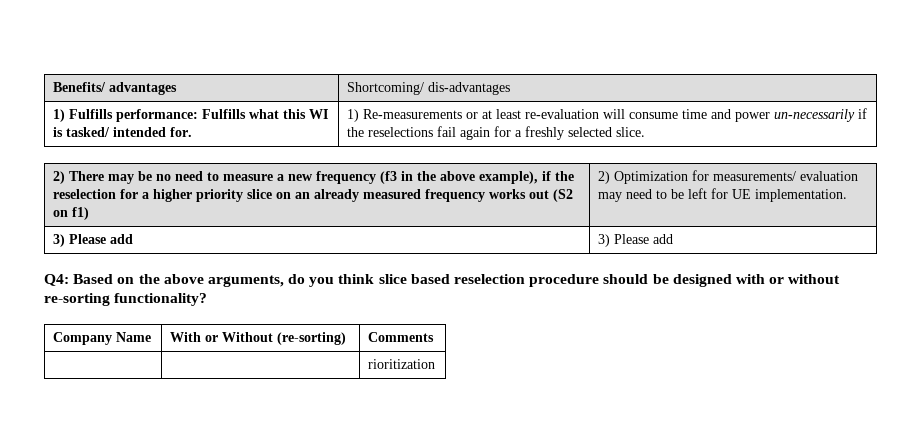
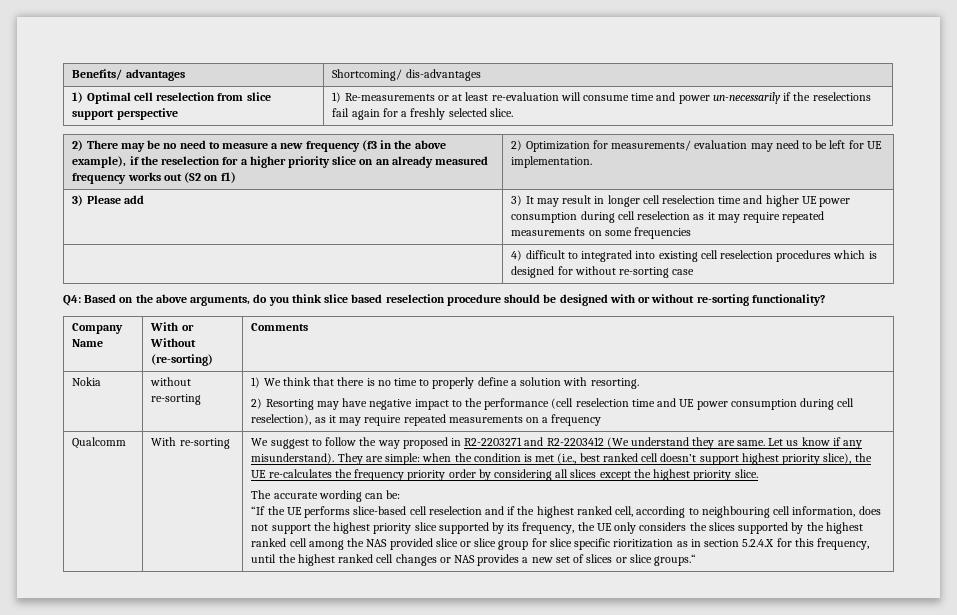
- 1) Fulfills performance: Fulfills what this WI is tasked/ intended for. | 1) Re-measurements or at least re-evaluation will consume time and power un-necessarily if the reselections fail again for a freshly selected slice.
+ 1) Optimal cell reselection from slice support perspective | 1) Re-measurements or at least re-evaluation will consume time and power un-necessarily if the reselections fail again for a freshly selected slice.
- 3) Please add | 3) Please add
+ 3) Please add | 3) It may result in longer cell reselection time and higher UE power consumption during cell reselection as it may require repeated measurements on some frequencies
+ | 4) difficult to integrated into existing cell reselection procedures which is designed for without re-sorting case
- rioritization
+ Nokia | without re-sorting | 1) We think that there is no time to properly define a solution with resorting.
+ 2) Resorting may have negative impact to the performance (cell reselection time and UE power consumption during cell reselection), as it may require repeated measurements on a frequency
+ Qualcomm | With re-sorting | We suggest to follow the way proposed in R2-2203271 and R2-2203412 (We understand they are same. Let us know if any misunderstand). They are simple: when the condition is met (i.e., best ranked cell doesn’t support highest priority slice), the UE re-calculates the frequency priority order by considering all slices except the highest priority slice.
+ The accurate wording can be:
+ “If the UE performs slice-based cell reselection and if the highest ranked cell, according to neighbouring cell information, does not support the highest priority slice supported by its frequency, the UE only considers the slices supported by the highest ranked cell among the NAS provided slice or slice group for slice specific rioritization as in section 5.2.4.X for this frequency, until the highest ranked cell changes or NAS provides a new set of slices or slice groups.“

